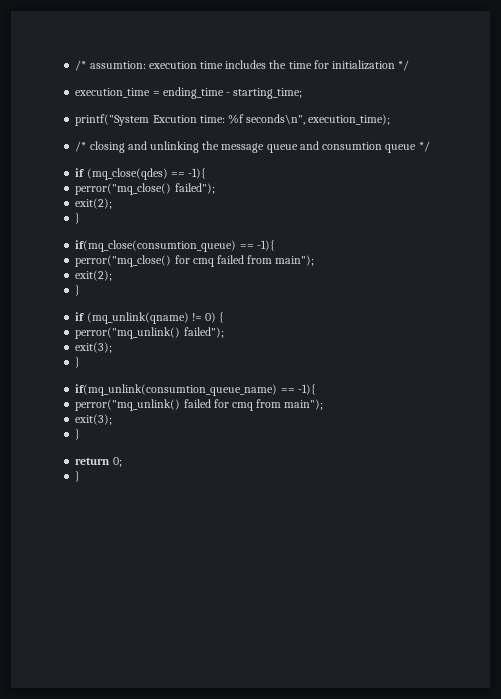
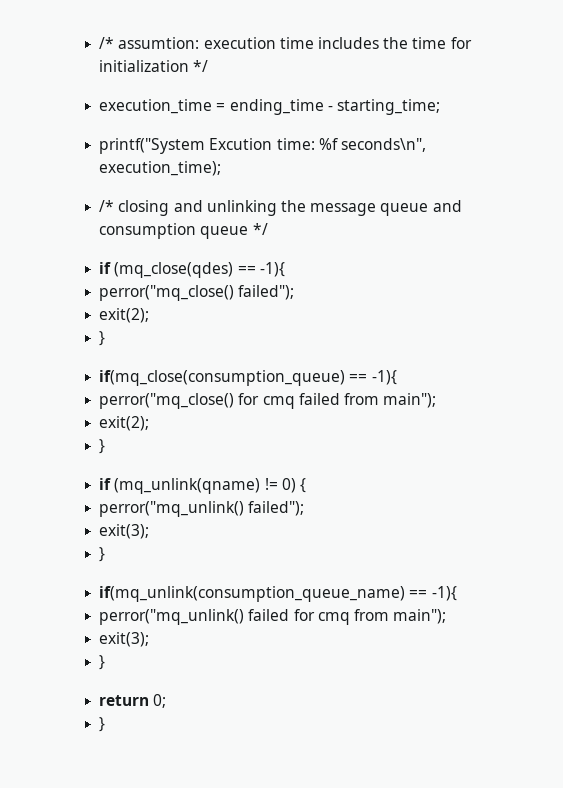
- /* closing and unlinking the message queue and consumtion queue */
+ /* closing and unlinking the message queue and consumption queue */
- if(mq_close(consumtion_queue) == -1){
+ if(mq_close(consumption_queue) == -1){
- if(mq_unlink(consumtion_queue_name) == -1){
+ if(mq_unlink(consumption_queue_name) == -1){

